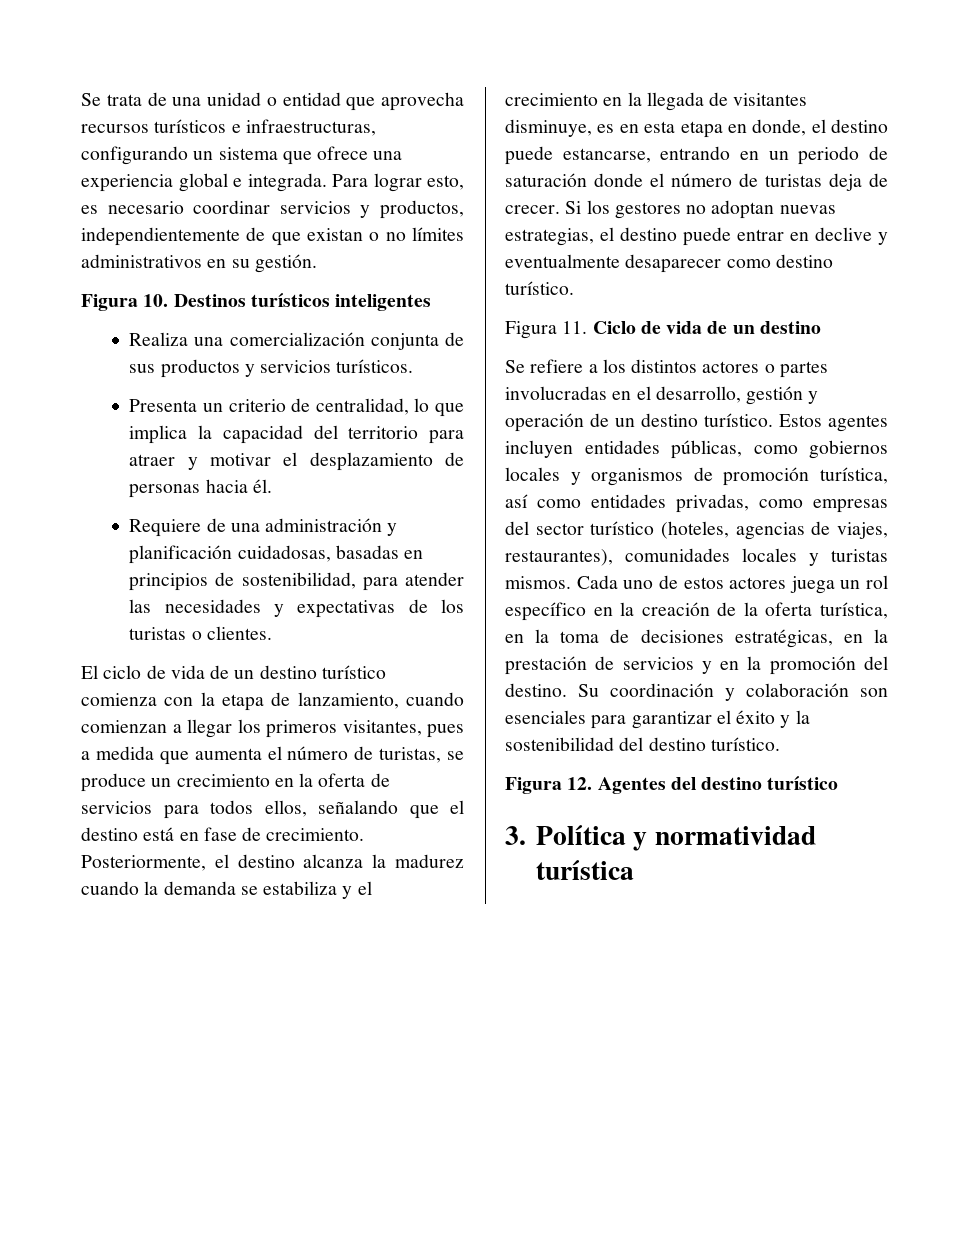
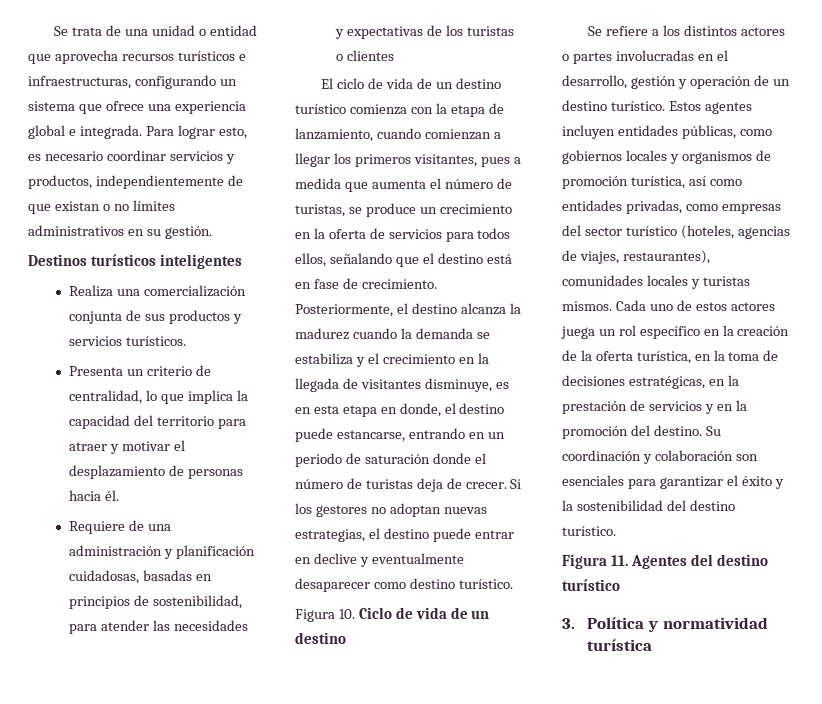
- Figura 10. Destinos turísticos inteligentes
+ Destinos turísticos inteligentes
- Requiere de una administración y planificación cuidadosas, basadas en principios de sostenibilidad, para atender las necesidades y expectativas de los turistas o clientes.
+ Requiere de una administración y planificación cuidadosas, basadas en principios de sostenibilidad, para atender las necesidades y expectativas de los turistas o clientes
- Figura 11. Ciclo de vida de un destino
+ Figura 10. Ciclo de vida de un destino
- Figura 12. Agentes del destino turístico
+ Figura 11. Agentes del destino turístico

